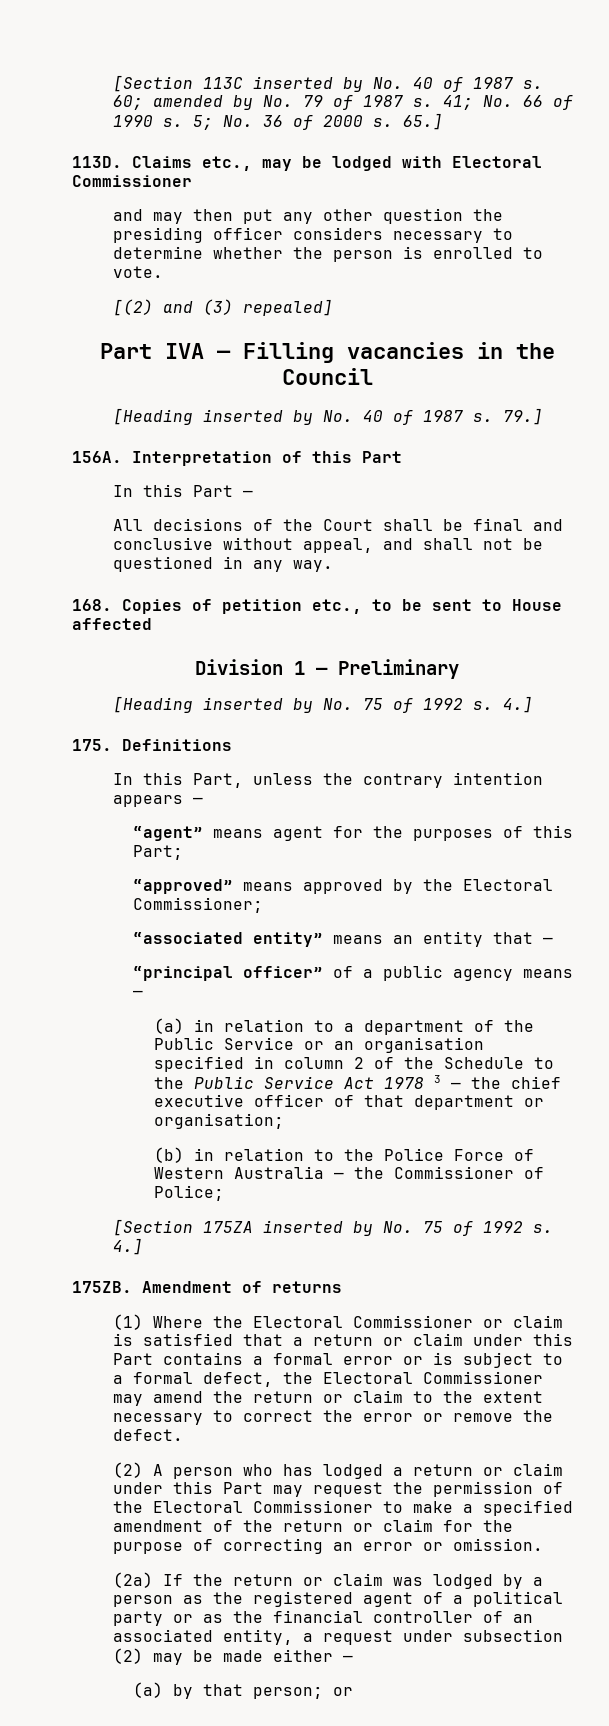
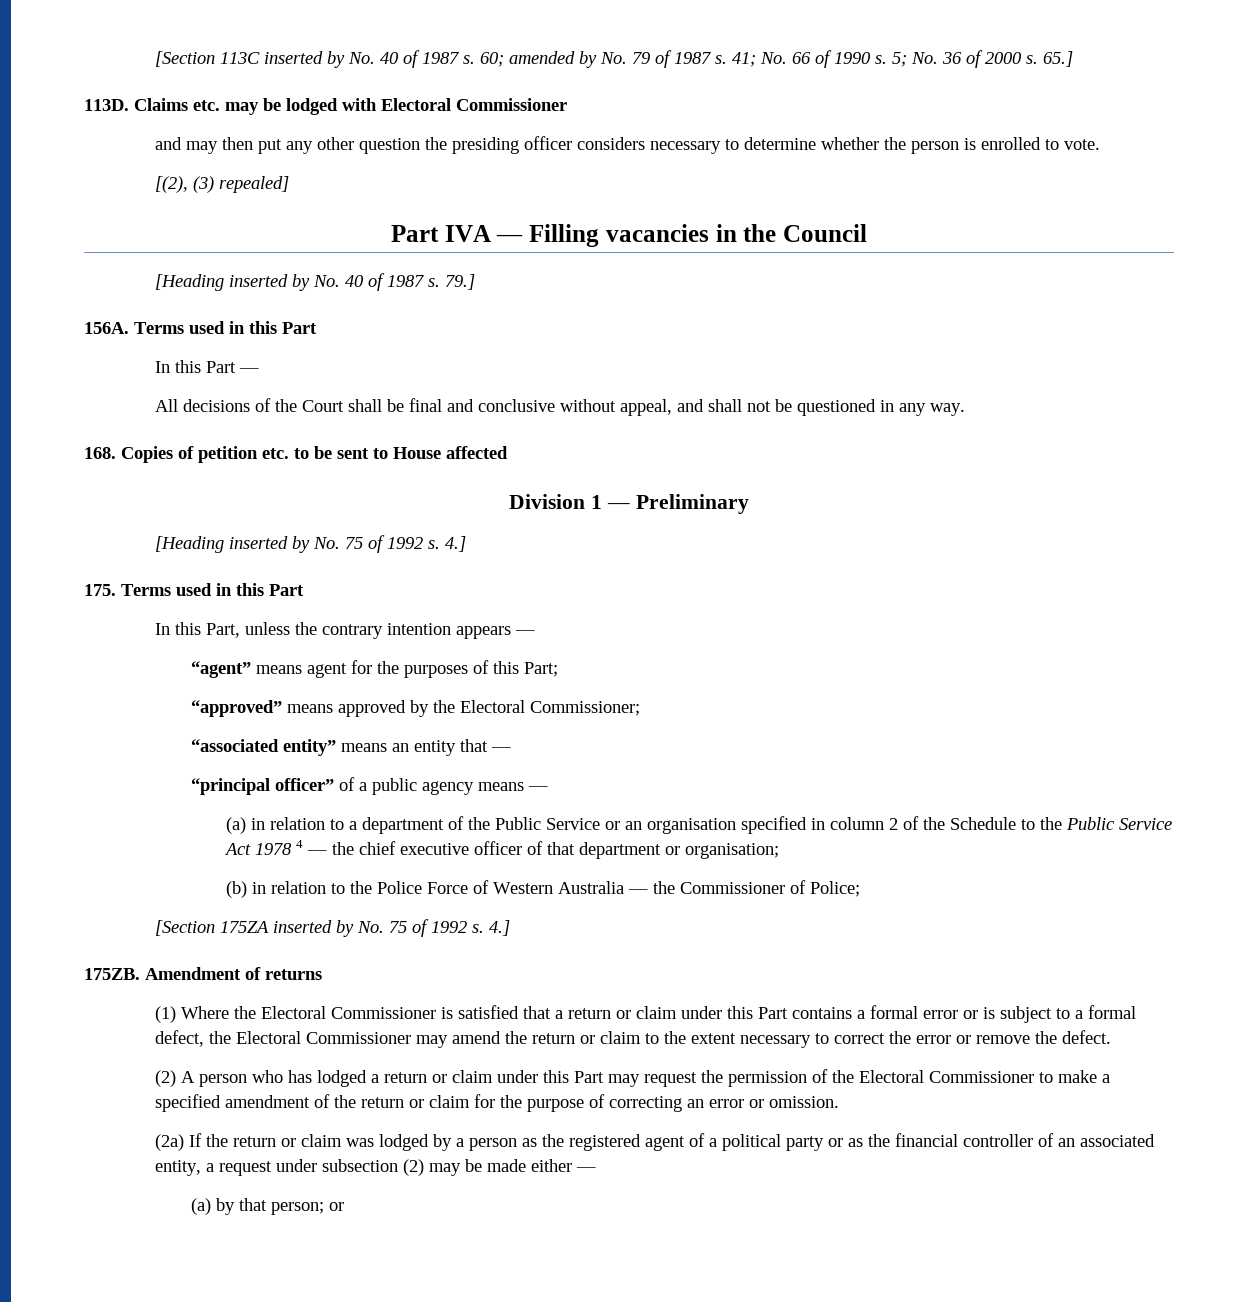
- Claims etc., may be lodged with Electoral Commissioner
+ Claims etc. may be lodged with Electoral Commissioner
- [(2) and (3) repealed]
+ [(2), (3) repealed]
- 156A. Interpretation of this Part
+ 156A. Terms used in this Part
- 168. Copies of petition etc., to be sent to House affected
+ 168. Copies of petition etc. to be sent to House affected
- 175. Definitions
+ 175. Terms used in this Part
- (a) in relation to a department of the Public Service or an organisation specified in column 2 of the Schedule to the Public Service Act 1978 3 — the chief executive officer of that department or organisation;
+ (a) in relation to a department of the Public Service or an organisation specified in column 2 of the Schedule to the Public Service Act 1978 4 — the chief executive officer of that department or organisation;
- (1) Where the Electoral Commissioner or claim is satisfied that a return or claim under this Part contains a formal error or is subject to a formal defect, the Electoral Commissioner may amend the return or claim to the extent necessary to correct the error or remove the defect.
+ (1) Where the Electoral Commissioner is satisfied that a return or claim under this Part contains a formal error or is subject to a formal defect, the Electoral Commissioner may amend the return or claim to the extent necessary to correct the error or remove the defect.

